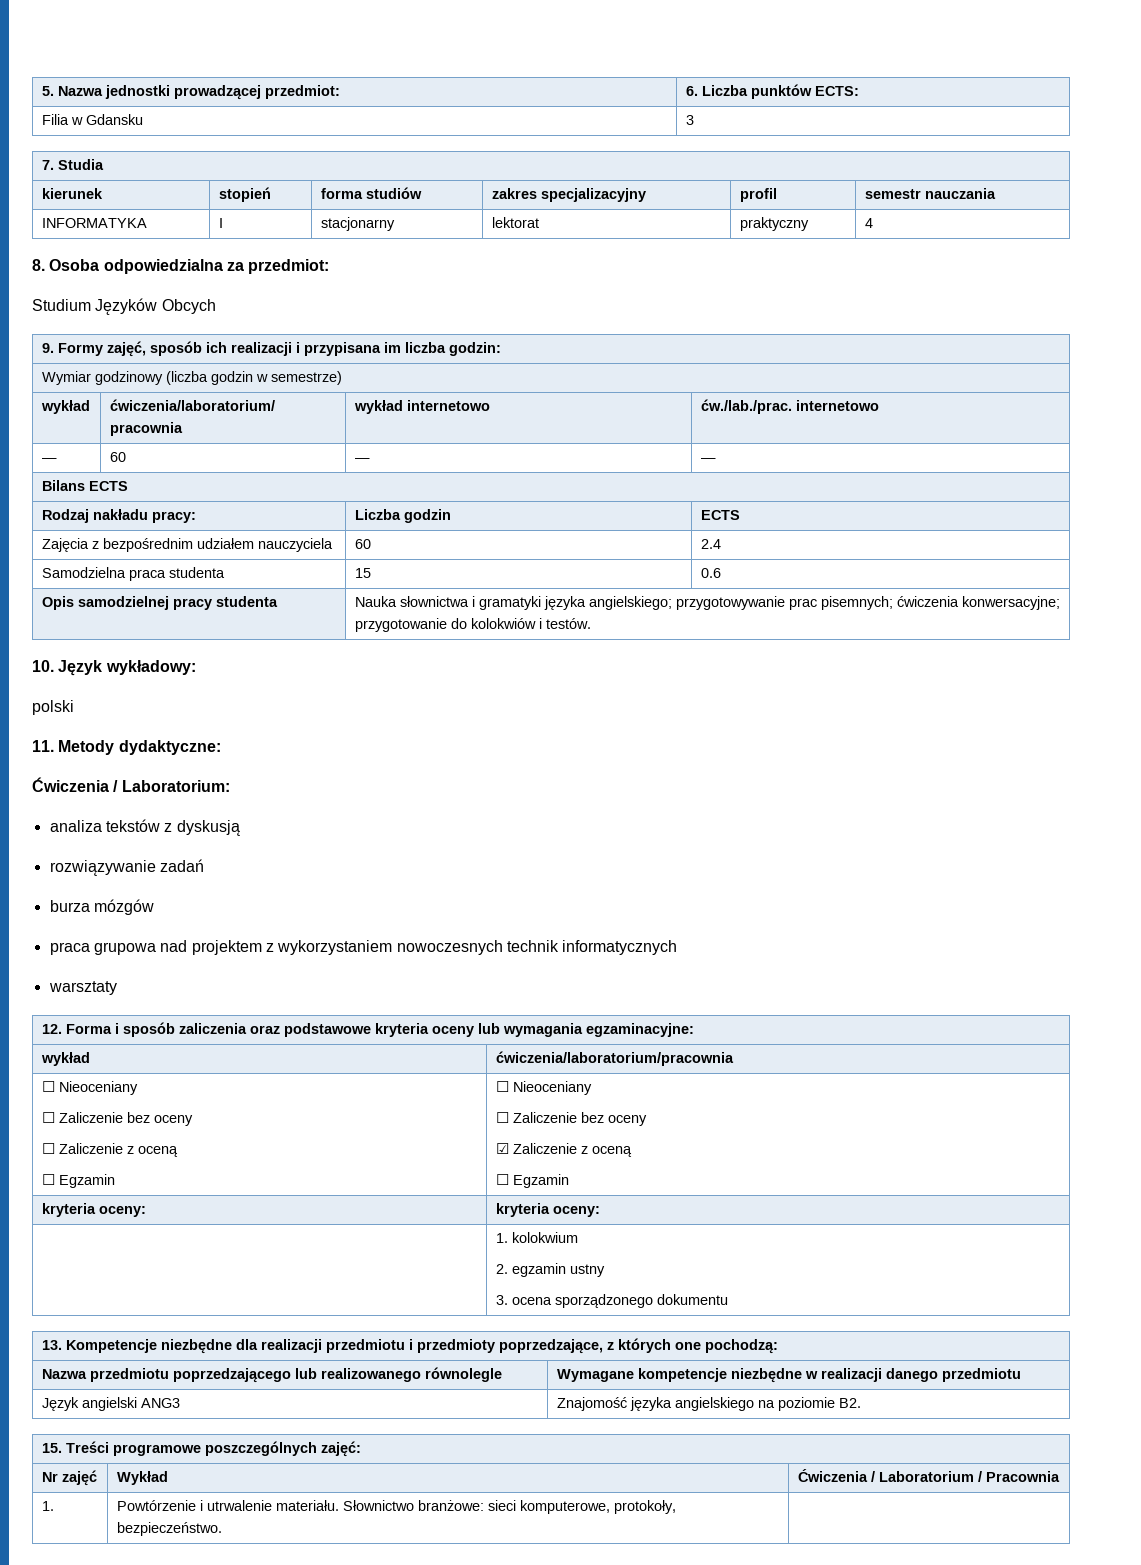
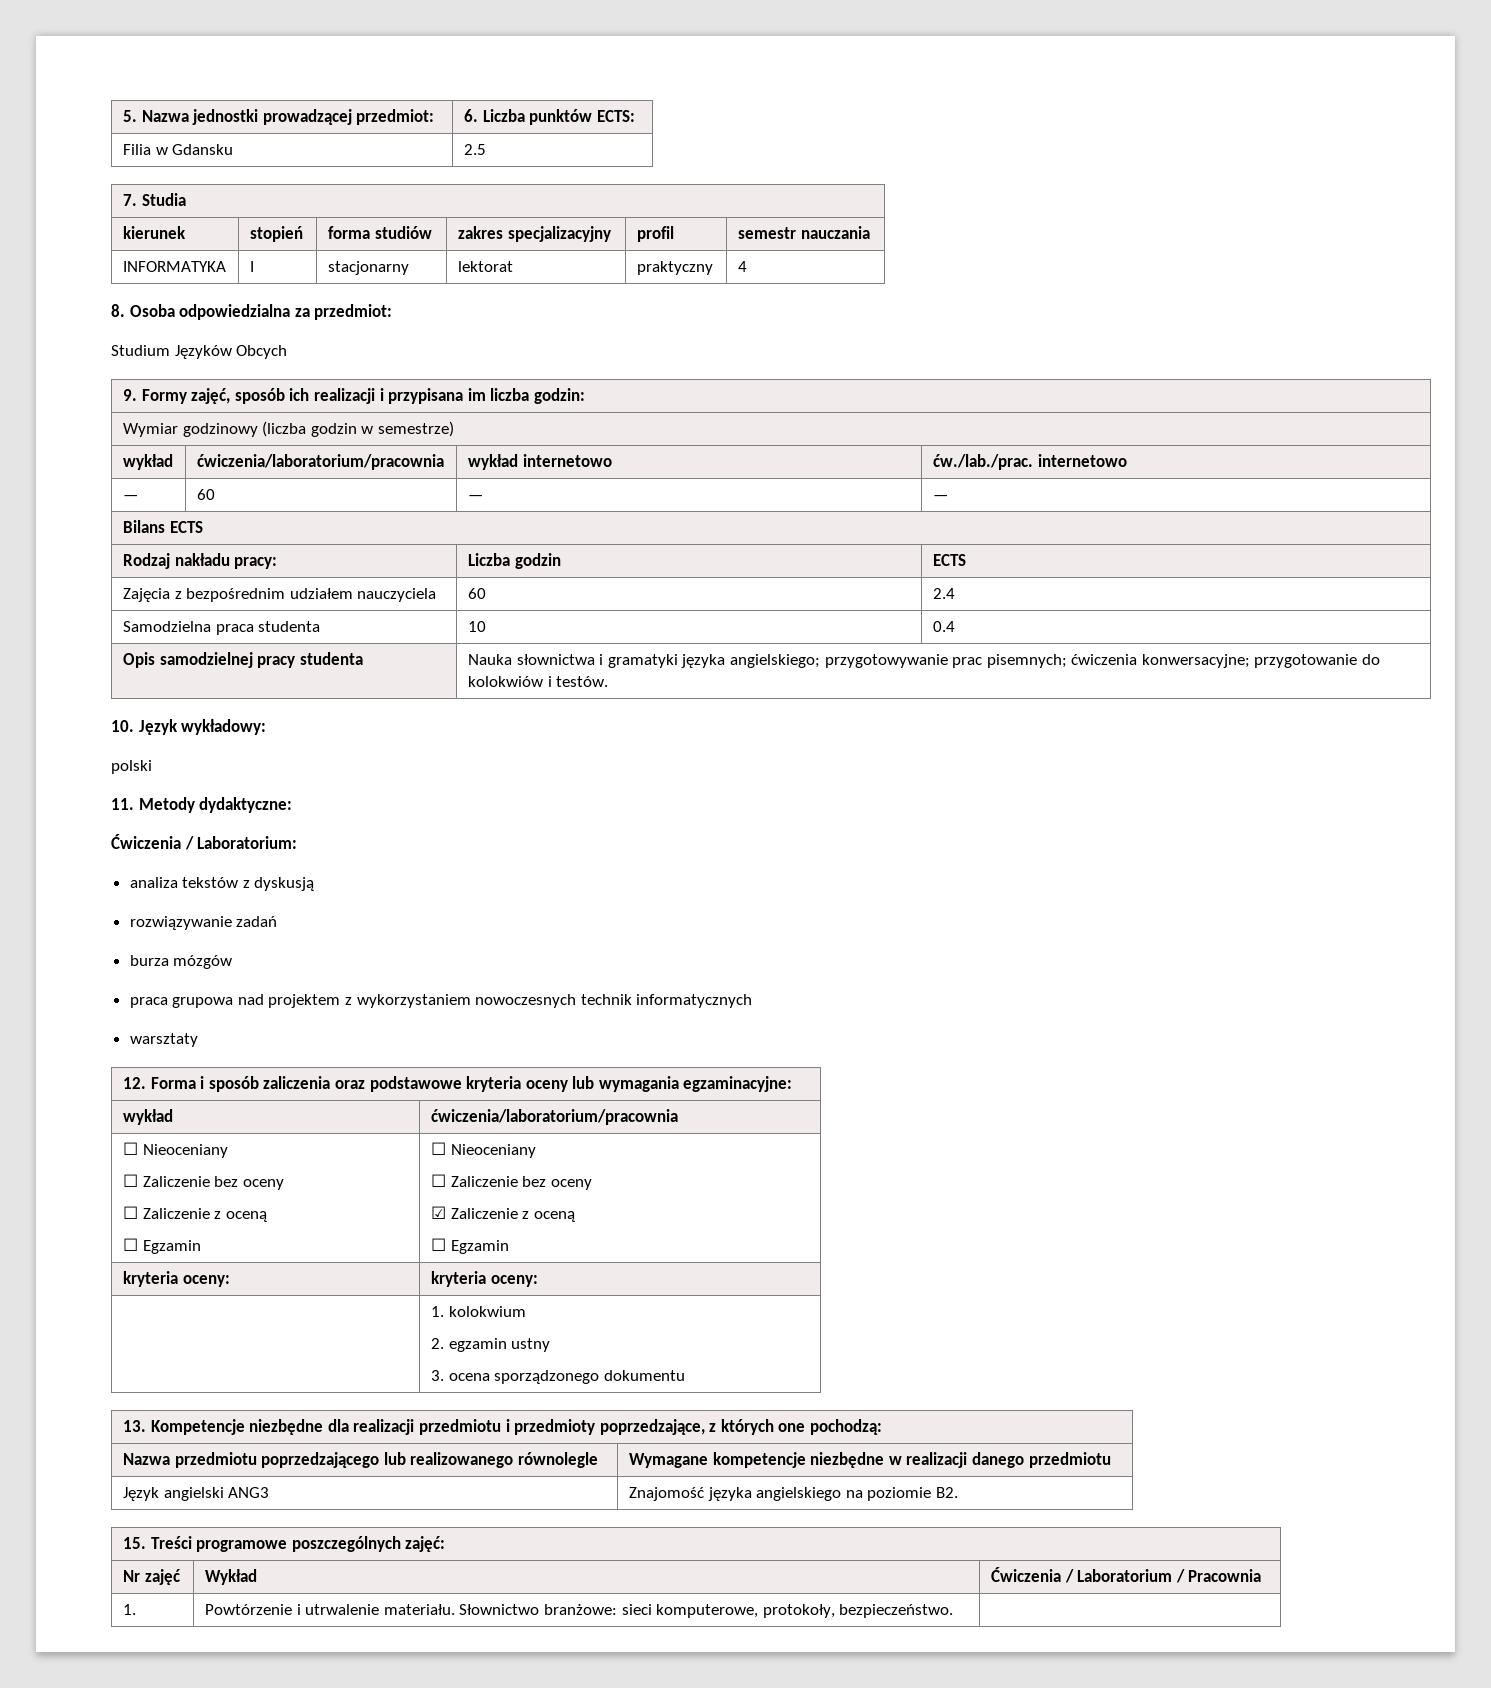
- Filia w Gdansku | 3
+ Filia w Gdansku | 2.5
- Samodzielna praca studenta | 15 | 0.6
+ Samodzielna praca studenta | 10 | 0.4

